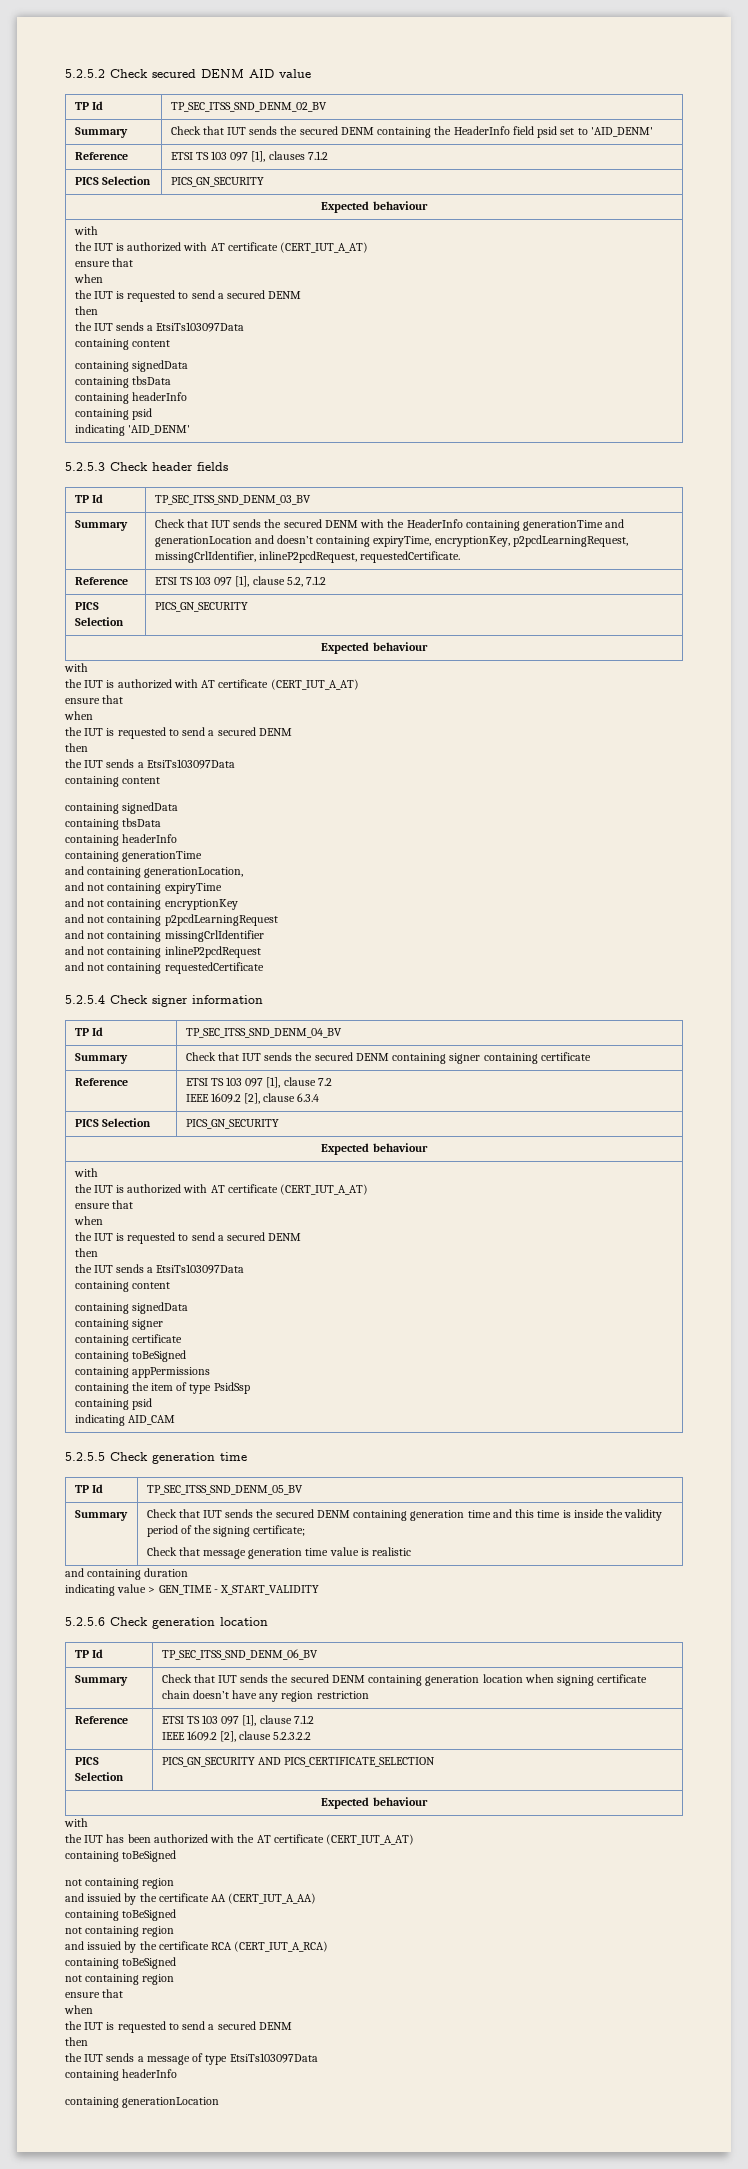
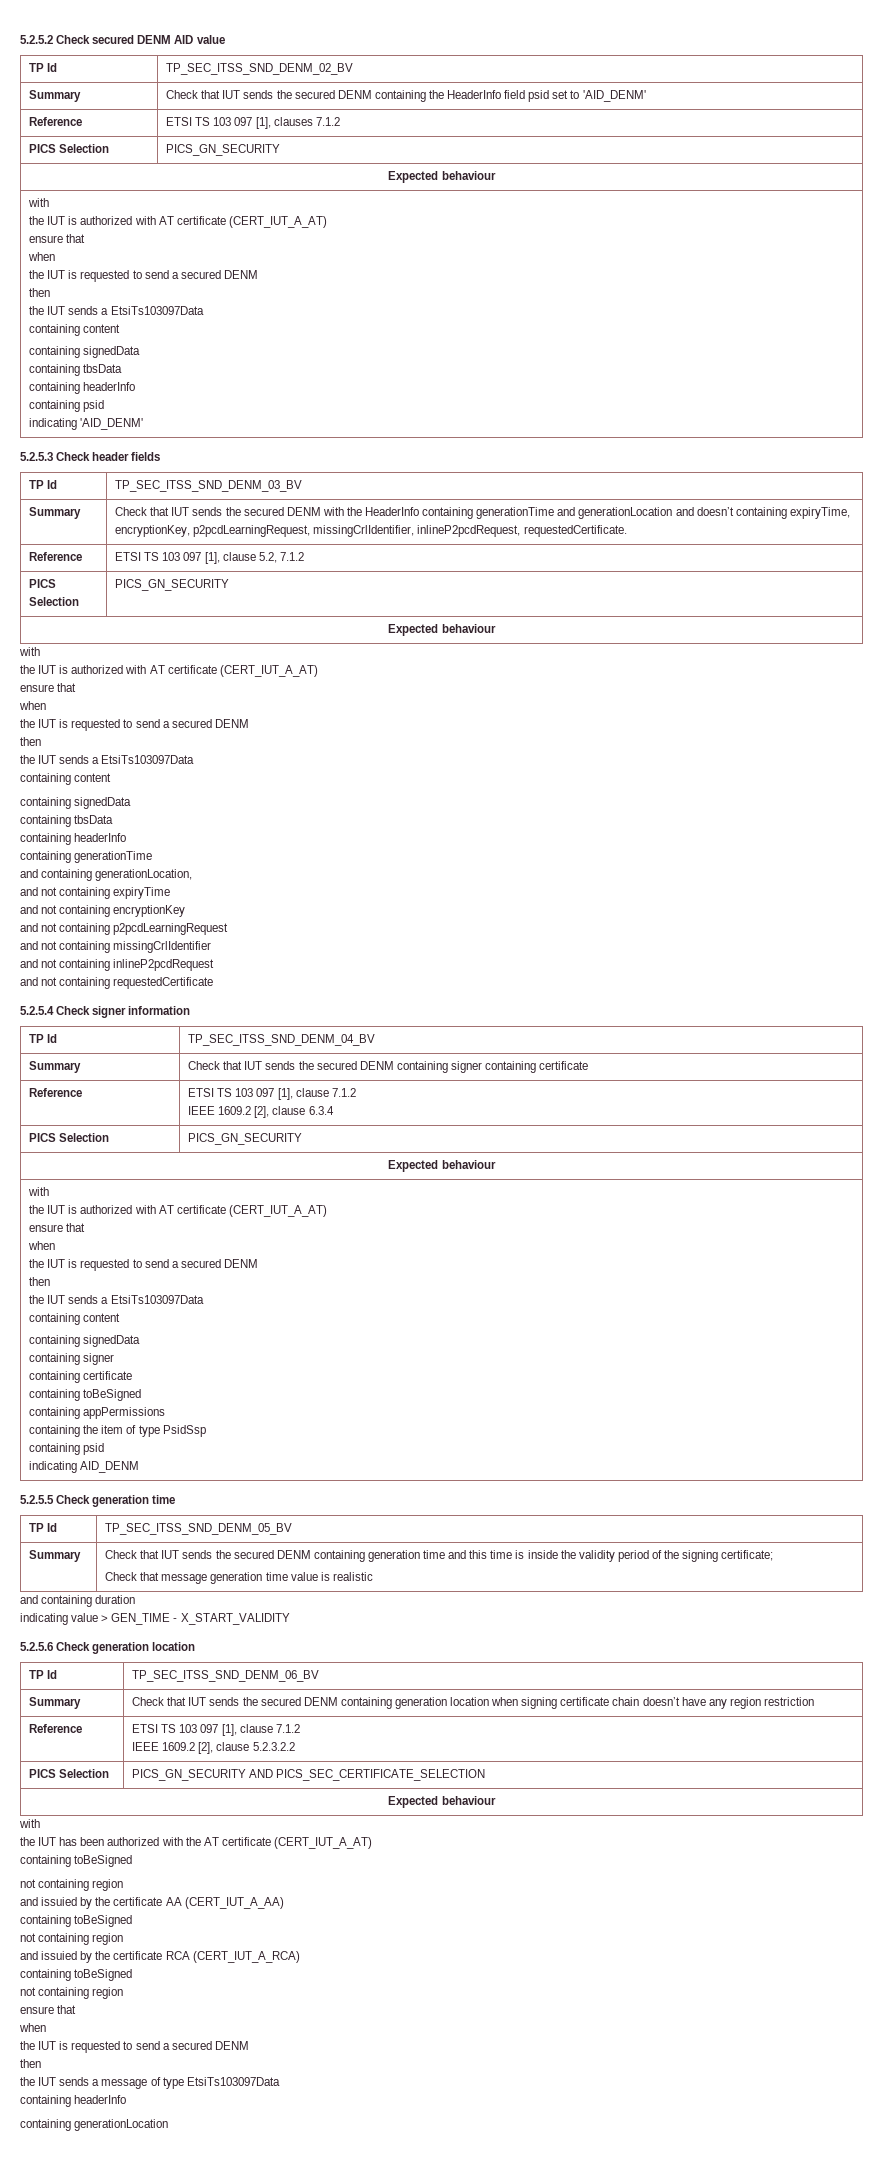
  Summary | Check that IUT sends the secured DENM containing signer containing certificate
- Reference | ETSI TS 103 097 [1], clause 7.2
+ Reference | ETSI TS 103 097 [1], clause 7.1.2
- indicating AID_CAM
+ indicating AID_DENM
- PICS Selection | PICS_GN_SECURITY AND PICS_CERTIFICATE_SELECTION
+ PICS Selection | PICS_GN_SECURITY AND PICS_SEC_CERTIFICATE_SELECTION

